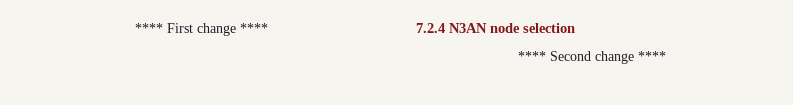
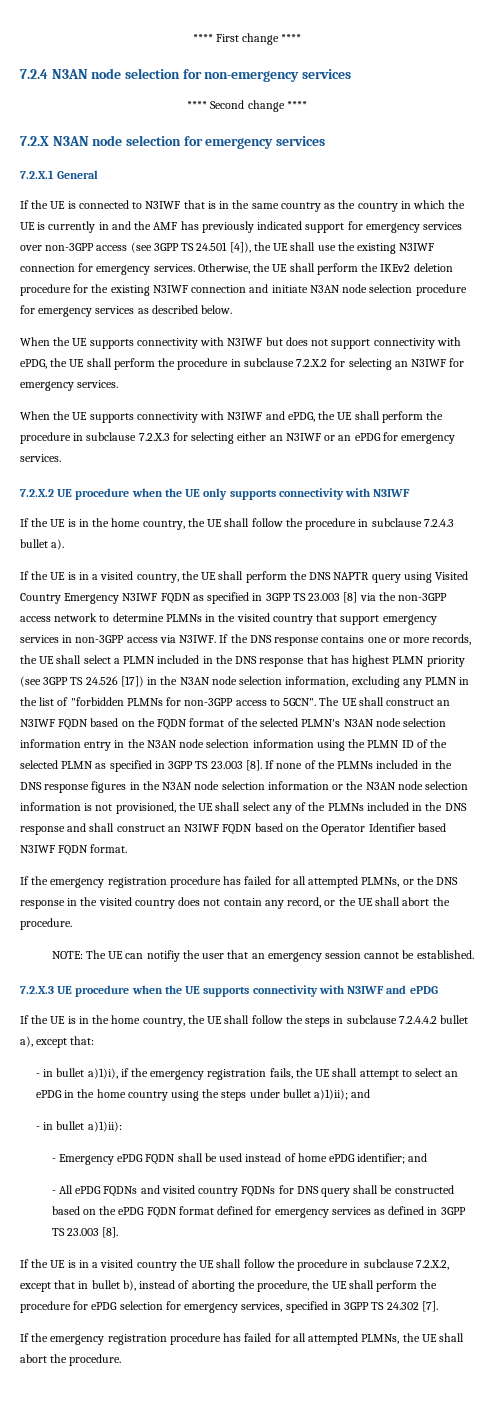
- 7.2.4 N3AN node selection
+ 7.2.4 N3AN node selection for non-emergency services
+ 7.2.X N3AN node selection for emergency services
+ 7.2.X.1 General
+ If the UE is connected to N3IWF that is in the same country as the country in which the UE is currently in and the AMF has previously indicated support for emergency services over non-3GPP access (see 3GPP TS 24.501 [4]), the UE shall use the existing N3IWF connection for emergency services. Otherwise, the UE shall perform the IKEv2 deletion procedure for the existing N3IWF connection and initiate N3AN node selection procedure for emergency services as described below.
+ When the UE supports connectivity with N3IWF but does not support connectivity with ePDG, the UE shall perform the procedure in subclause 7.2.X.2 for selecting an N3IWF for emergency services.
+ When the UE supports connectivity with N3IWF and ePDG, the UE shall perform the procedure in subclause 7.2.X.3 for selecting either an N3IWF or an ePDG for emergency services.
+ 7.2.X.2 UE procedure when the UE only supports connectivity with N3IWF
+ If the UE is in the home country, the UE shall follow the procedure in subclause 7.2.4.3 bullet a).
+ If the UE is in a visited country, the UE shall perform the DNS NAPTR query using Visited Country Emergency N3IWF FQDN as specified in 3GPP TS 23.003 [8] via the non-3GPP access network to determine PLMNs in the visited country that support emergency services in non-3GPP access via N3IWF. If the DNS response contains one or more records, the UE shall select a PLMN included in the DNS response that has highest PLMN priority (see 3GPP TS 24.526 [17]) in the N3AN node selection information, excluding any PLMN in the list of "forbidden PLMNs for non-3GPP access to 5GCN". The UE shall construct an N3IWF FQDN based on the FQDN format of the selected PLMN's N3AN node selection information entry in the N3AN node selection information using the PLMN ID of the selected PLMN as specified in 3GPP TS 23.003 [8]. If none of the PLMNs included in the DNS response figures in the N3AN node selection information or the N3AN node selection information is not provisioned, the UE shall select any of the PLMNs included in the DNS response and shall construct an N3IWF FQDN based on the Operator Identifier based N3IWF FQDN format.
+ If the emergency registration procedure has failed for all attempted PLMNs, or the DNS response in the visited country does not contain any record, or the UE shall abort the procedure.
+ NOTE: The UE can notifiy the user that an emergency session cannot be established.
+ 7.2.X.3 UE procedure when the UE supports connectivity with N3IWF and ePDG
+ If the UE is in the home country, the UE shall follow the steps in subclause 7.2.4.4.2 bullet a), except that:
+ - in bullet a)1)i), if the emergency registration fails, the UE shall attempt to select an ePDG in the home country using the steps under bullet a)1)ii); and
+ - in bullet a)1)ii):
+ - Emergency ePDG FQDN shall be used instead of home ePDG identifier; and
+ - All ePDG FQDNs and visited country FQDNs for DNS query shall be constructed based on the ePDG FQDN format defined for emergency services as defined in 3GPP TS 23.003 [8].
+ If the UE is in a visited country the UE shall follow the procedure in subclause 7.2.X.2, except that in bullet b), instead of aborting the procedure, the UE shall perform the procedure for ePDG selection for emergency services, specified in 3GPP TS 24.302 [7].
+ If the emergency registration procedure has failed for all attempted PLMNs, the UE shall abort the procedure.

